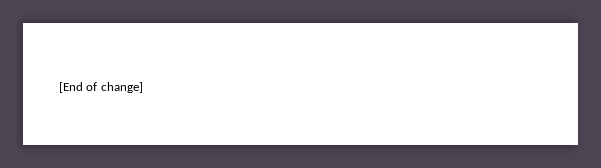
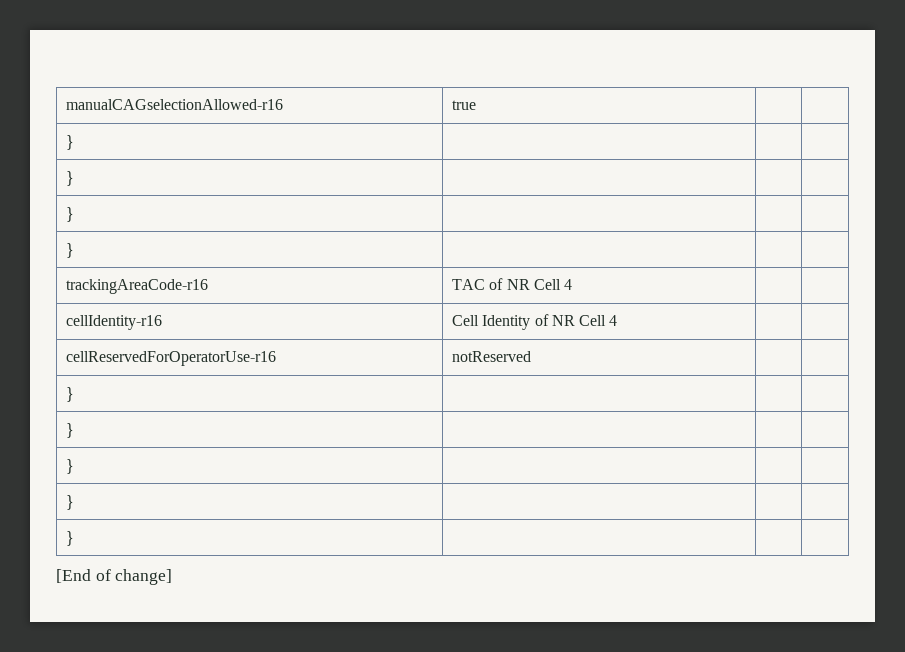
+ manualCAGselectionAllowed-r16 | true | |
+ } | | |
+ } | | |
+ } | | |
+ } | | |
+ trackingAreaCode-r16 | TAC of NR Cell 4 | |
+ cellIdentity-r16 | Cell Identity of NR Cell 4 | |
+ cellReservedForOperatorUse-r16 | notReserved | |
+ } | | |
+ } | | |
+ } | | |
+ } | | |
+ } | | |

